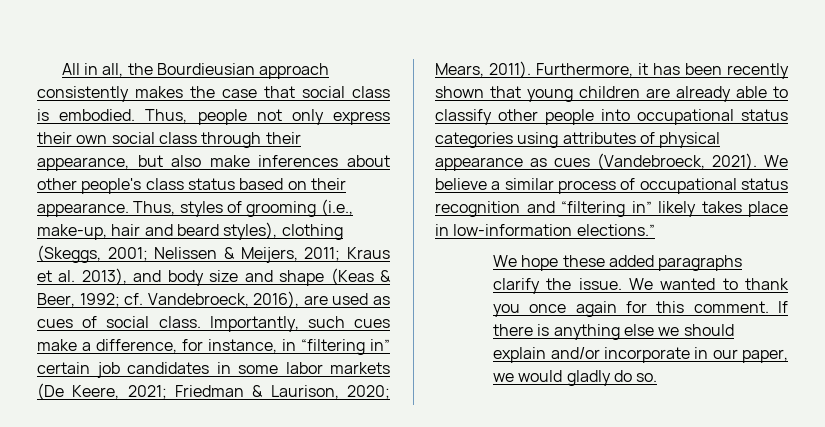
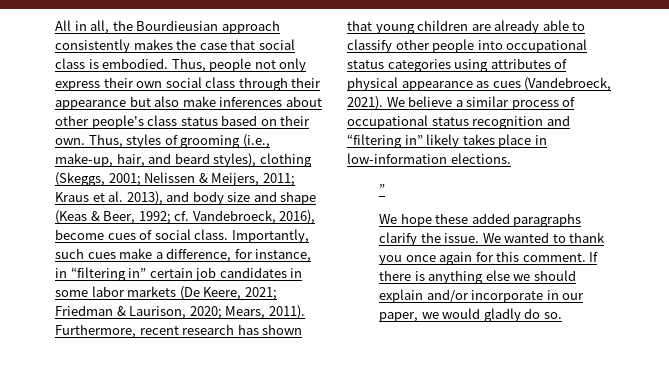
- Thus, people not only express their own social class through their appearance, but also make inferences about other people's class status based on their appearance.
+ Thus, people not only express their own social class through their appearance but also make inferences about other people's class status based on their own.
- Thus, styles of grooming (i.e., make-up, hair and beard styles), clothing (Skeggs, 2001; Nelissen & Meijers, 2011; Kraus et al. 2013), and body size and shape (Keas & Beer, 1992; cf. Vandebroeck, 2016), are used as cues of social class.
+ Thus, styles of grooming (i.e., make-up, hair, and beard styles), clothing (Skeggs, 2001; Nelissen & Meijers, 2011; Kraus et al. 2013), and body size and shape (Keas & Beer, 1992; cf. Vandebroeck, 2016), become cues of social class.
- Furthermore, it has been recently shown that young children are already able to classify other people into occupational status categories using attributes of physical appearance as cues (Vandebroeck, 2021).
+ Furthermore, recent research has shown that young children are already able to classify other people into occupational status categories using attributes of physical appearance as cues (Vandebroeck, 2021).
- We believe a similar process of occupational status recognition and “filtering in” likely takes place in low-information elections.”
+ We believe a similar process of occupational status recognition and “filtering in” likely takes place in low-information elections.
+ ”

